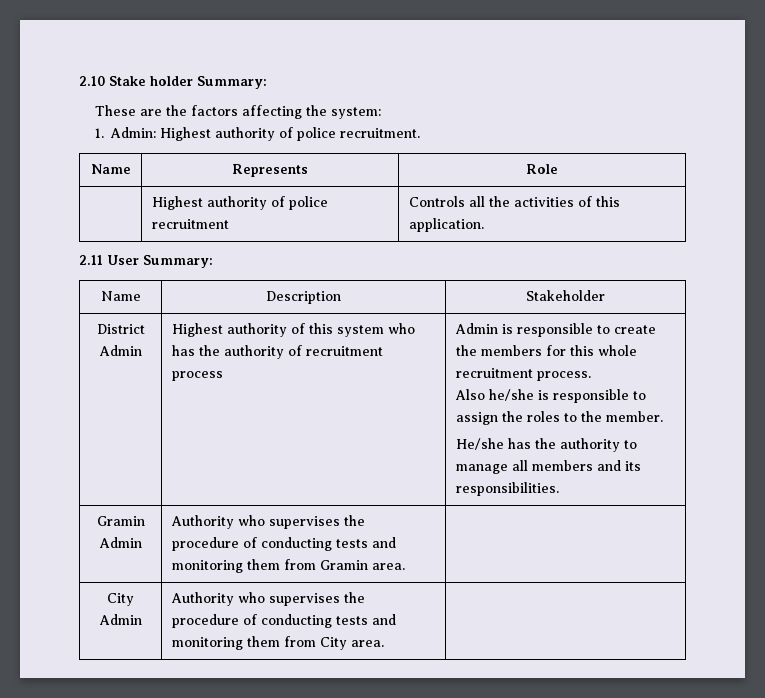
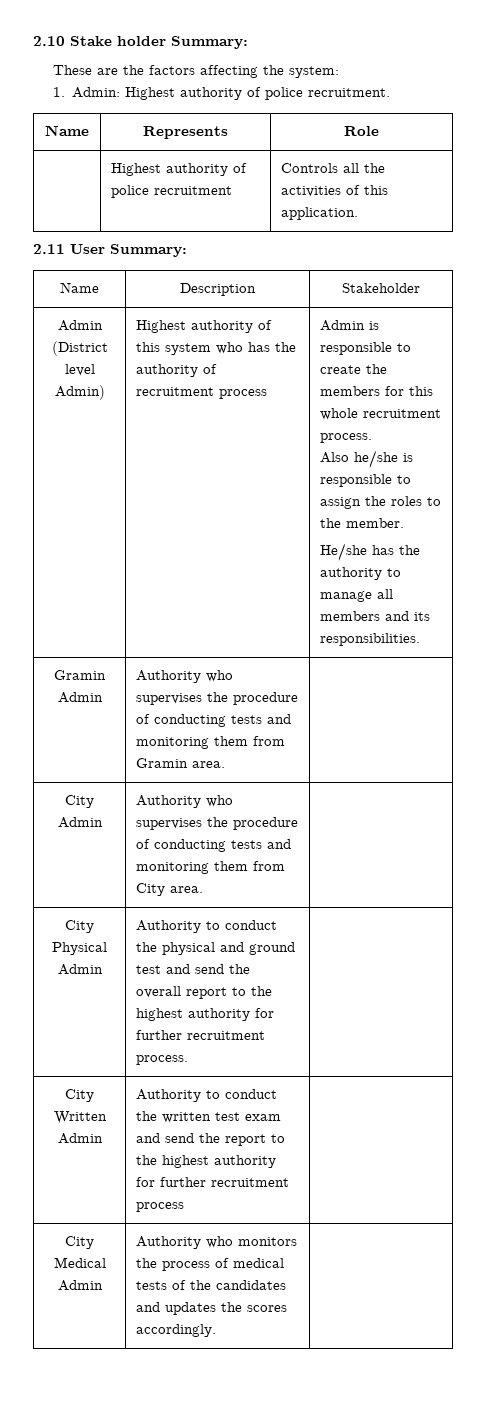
- District Admin
+ Admin (District level Admin)
+ City Physical Admin | Authority to conduct the physical and ground test and send the overall report to the highest authority for further recruitment process. |
+ City Written Admin | Authority to conduct the written test exam and send the report to the highest authority for further recruitment process |
+ City Medical Admin | Authority who monitors the process of medical tests of the candidates and updates the scores accordingly. |

